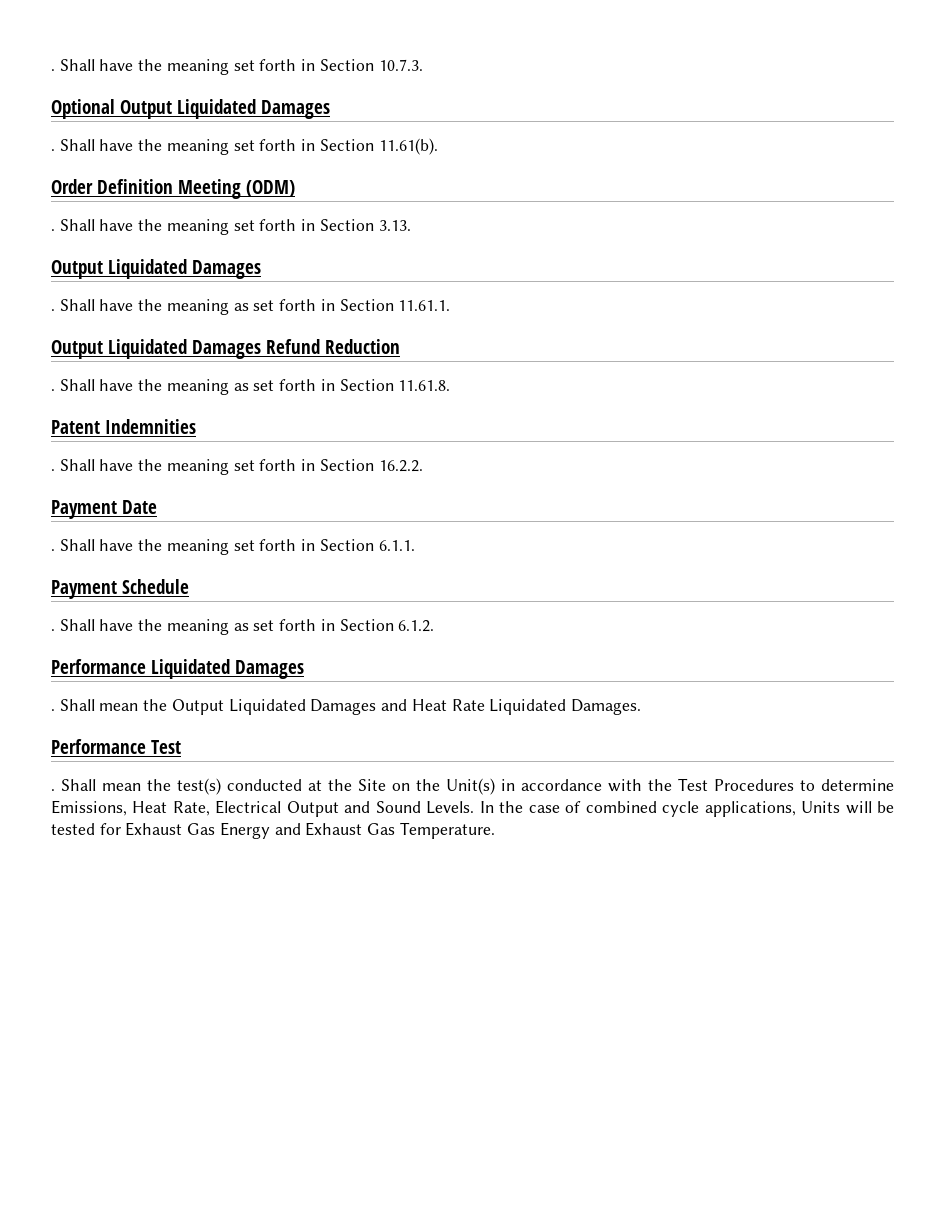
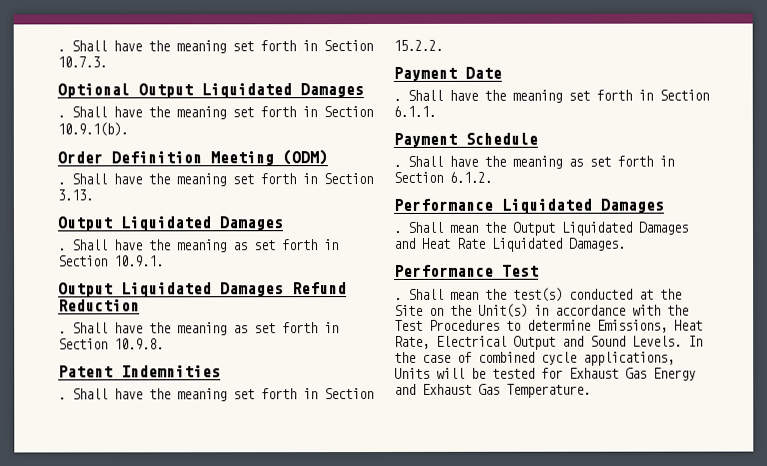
- Shall have the meaning set forth in Section 11.61(b).
+ Shall have the meaning set forth in Section 10.9.1(b).
- Shall have the meaning as set forth in Section 11.61.1.
+ Shall have the meaning as set forth in Section 10.9.1.
- Shall have the meaning as set forth in Section 11.61.8.
+ Shall have the meaning as set forth in Section 10.9.8.
- Shall have the meaning set forth in Section 16.2.2.
+ Shall have the meaning set forth in Section 15.2.2.

